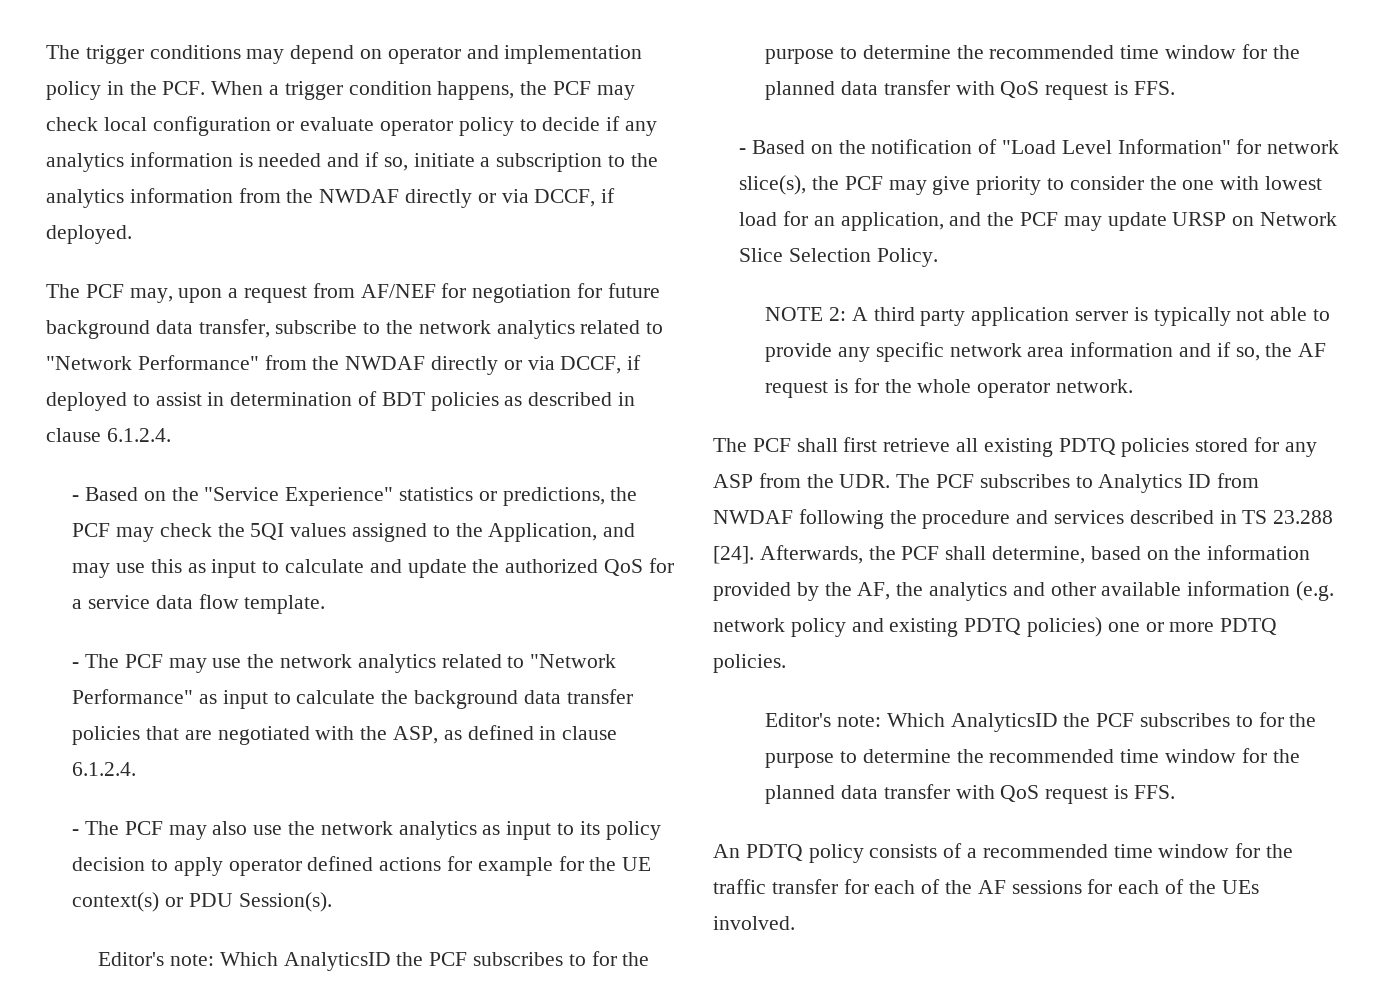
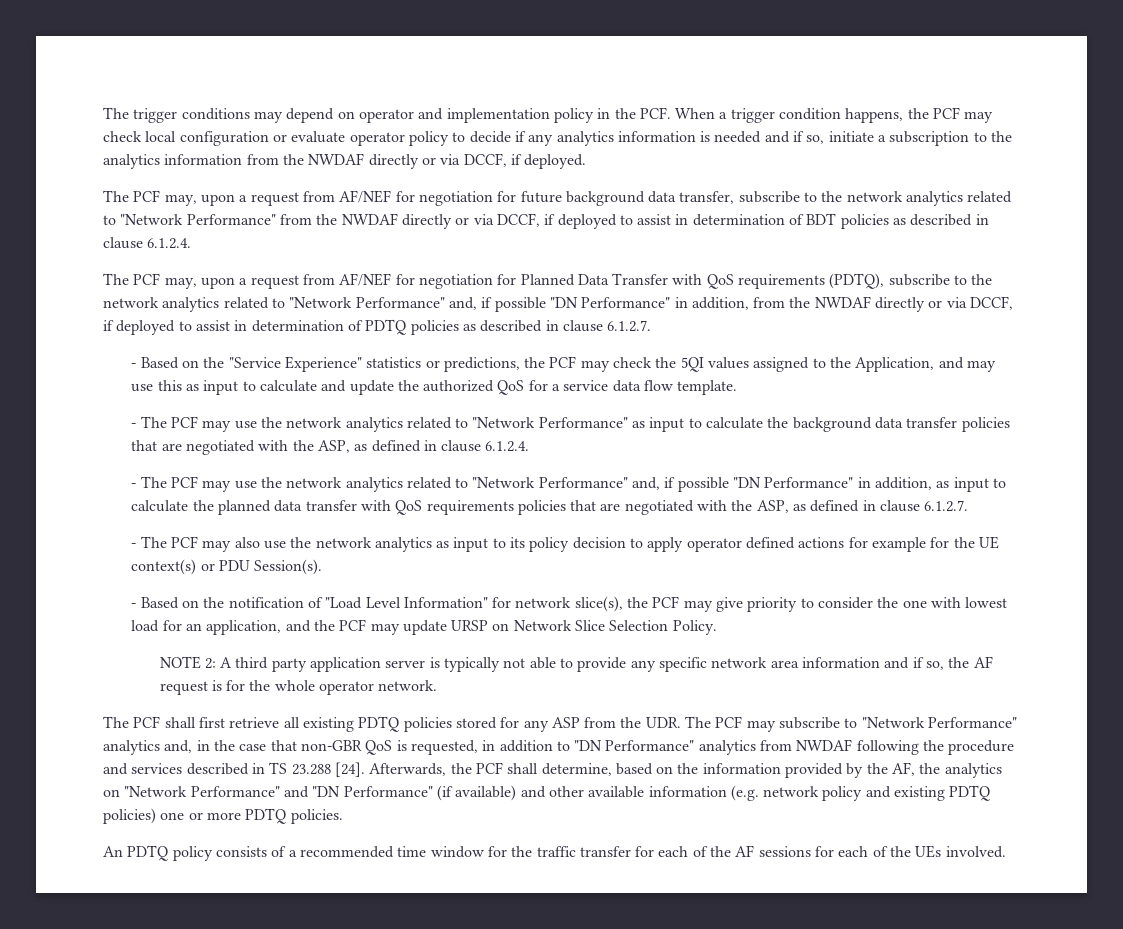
+ The PCF may, upon a request from AF/NEF for negotiation for Planned Data Transfer with QoS requirements (PDTQ), subscribe to the network analytics related to "Network Performance" and, if possible "DN Performance" in addition, from the NWDAF directly or via DCCF, if deployed to assist in determination of PDTQ policies as described in clause 6.1.2.7.
+ - The PCF may use the network analytics related to "Network Performance" and, if possible "DN Performance" in addition, as input to calculate the planned data transfer with QoS requirements policies that are negotiated with the ASP, as defined in clause 6.1.2.7.
  - The PCF may also use the network analytics as input to its policy decision to apply operator defined actions for example for the UE context(s) or PDU Session(s).
- Editor's note: Which AnalyticsID the PCF subscribes to for the purpose to determine the recommended time window for the planned data transfer with QoS request is FFS.
- The PCF shall first retrieve all existing PDTQ policies stored for any ASP from the UDR. The PCF subscribes to Analytics ID from NWDAF following the procedure and services described in TS 23.288 [24].
+ The PCF shall first retrieve all existing PDTQ policies stored for any ASP from the UDR. The PCF may subscribe to "Network Performance" analytics and, in the case that non-GBR QoS is requested, in addition to "DN Performance" analytics from NWDAF following the procedure and services described in TS 23.288 [24].
- Afterwards, the PCF shall determine, based on the information provided by the AF, the analytics and other available information (e.g. network policy and existing PDTQ policies) one or more PDTQ policies.
- Editor's note: Which AnalyticsID the PCF subscribes to for the purpose to determine the recommended time window for the planned data transfer with QoS request is FFS.
+ Afterwards, the PCF shall determine, based on the information provided by the AF, the analytics on "Network Performance" and "DN Performance" (if available) and other available information (e.g. network policy and existing PDTQ policies) one or more PDTQ policies.

